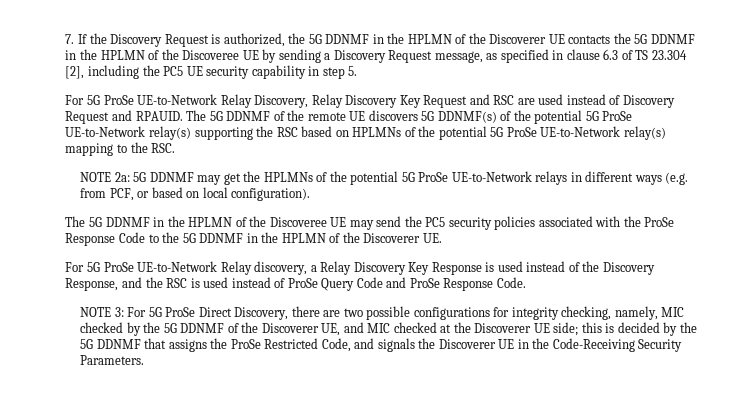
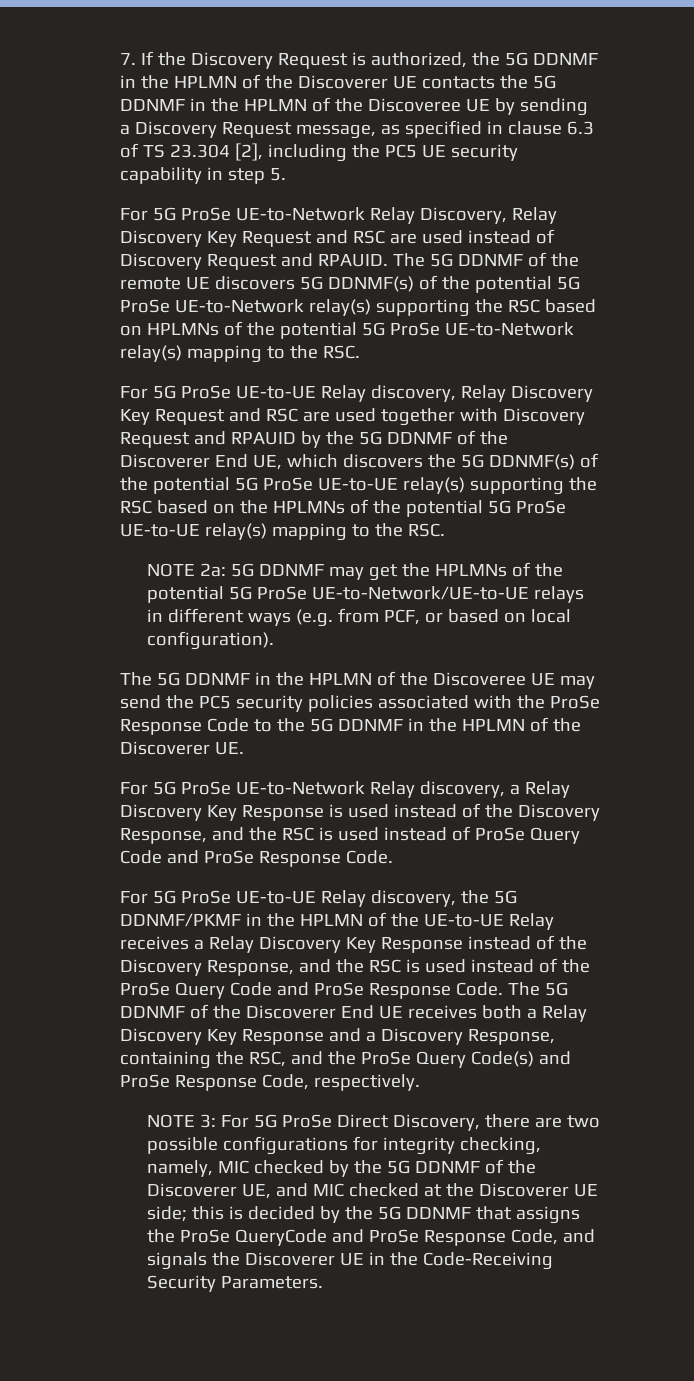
+ For 5G ProSe UE-to-UE Relay discovery, Relay Discovery Key Request and RSC are used together with Discovery Request and RPAUID by the 5G DDNMF of the Discoverer End UE, which discovers the 5G DDNMF(s) of the potential 5G ProSe UE-to-UE relay(s) supporting the RSC based on the HPLMNs of the potential 5G ProSe UE-to-UE relay(s) mapping to the RSC.
- NOTE 2a: 5G DDNMF may get the HPLMNs of the potential 5G ProSe UE-to-Network relays in different ways (e.g. from PCF, or based on local configuration).
+ NOTE 2a: 5G DDNMF may get the HPLMNs of the potential 5G ProSe UE-to-Network/UE-to-UE relays in different ways (e.g. from PCF, or based on local configuration).
+ For 5G ProSe UE-to-UE Relay discovery, the 5G DDNMF/PKMF in the HPLMN of the UE-to-UE Relay receives a Relay Discovery Key Response instead of the Discovery Response, and the RSC is used instead of the ProSe Query Code and ProSe Response Code. The 5G DDNMF of the Discoverer End UE receives both a Relay Discovery Key Response and a Discovery Response, containing the RSC, and the ProSe Query Code(s) and ProSe Response Code, respectively.
- NOTE 3: For 5G ProSe Direct Discovery, there are two possible configurations for integrity checking, namely, MIC checked by the 5G DDNMF of the Discoverer UE, and MIC checked at the Discoverer UE side; this is decided by the 5G DDNMF that assigns the ProSe Restricted Code, and signals the Discoverer UE in the Code-Receiving Security Parameters.
+ NOTE 3: For 5G ProSe Direct Discovery, there are two possible configurations for integrity checking, namely, MIC checked by the 5G DDNMF of the Discoverer UE, and MIC checked at the Discoverer UE side; this is decided by the 5G DDNMF that assigns the ProSe QueryCode and ProSe Response Code, and signals the Discoverer UE in the Code-Receiving Security Parameters.

